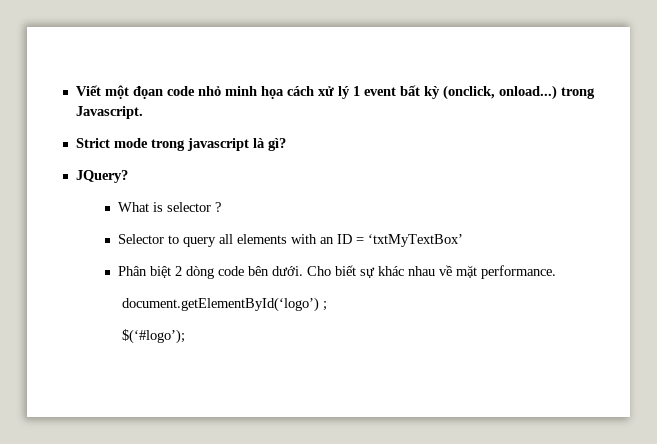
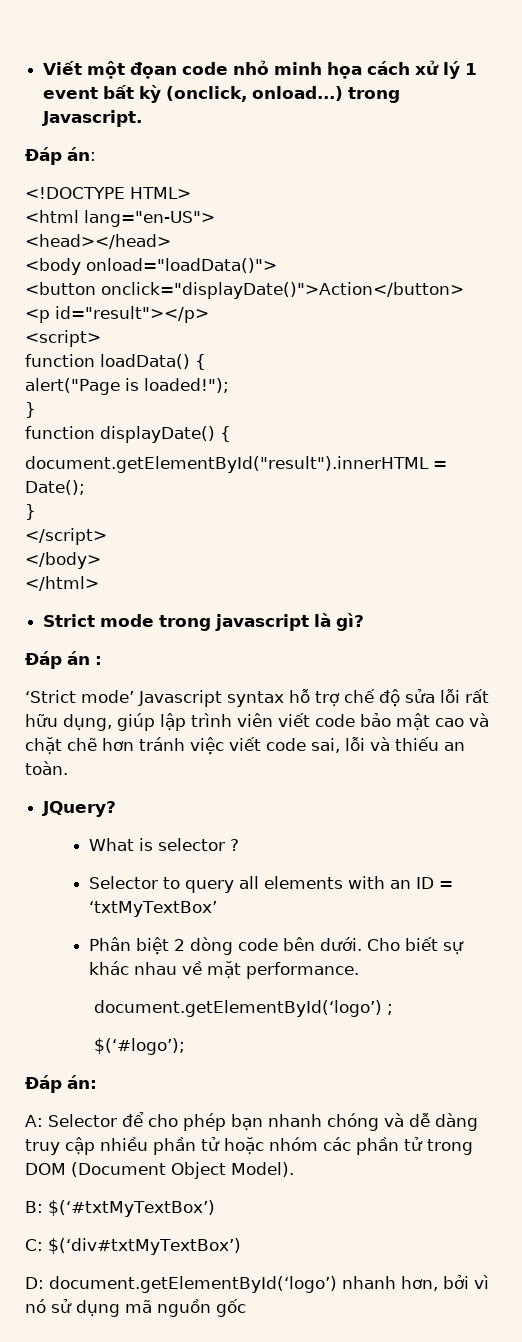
  Viết một đọan code nhỏ minh họa cách xử lý 1 event bất kỳ (onclick, onload...) trong Javascript.
+ Đáp án:
+ <!DOCTYPE HTML>
+ <html lang="en-US">
+ <head></head>
+ <body onload="loadData()">
+ <button onclick="displayDate()">Action</button>
+ <p id="result"></p>
+ <script>
+ function loadData() {
+ alert("Page is loaded!");
+ }
+ function displayDate() {
+ document.getElementById("result").innerHTML = Date();
+ }
+ </script>
+ </body>
+ </html>
+ Đáp án :
+ ‘Strict mode’ Javascript syntax hỗ trợ chế độ sửa lỗi rất hữu dụng, giúp lập trình viên viết code bảo mật cao và chặt chẽ hơn tránh việc viết code sai, lỗi và thiếu an toàn.
  $(‘#logo’);
+ Đáp án:
+ A: Selector để cho phép bạn nhanh chóng và dễ dàng truy cập nhiều phần tử hoặc nhóm các phần tử trong DOM (Document Object Model).
+ B: $(‘#txtMyTextBox’)
+ C: $(‘div#txtMyTextBox’)
+ D: document.getElementById(‘logo’) nhanh hơn, bởi vì nó sử dụng mã nguồn gốc

